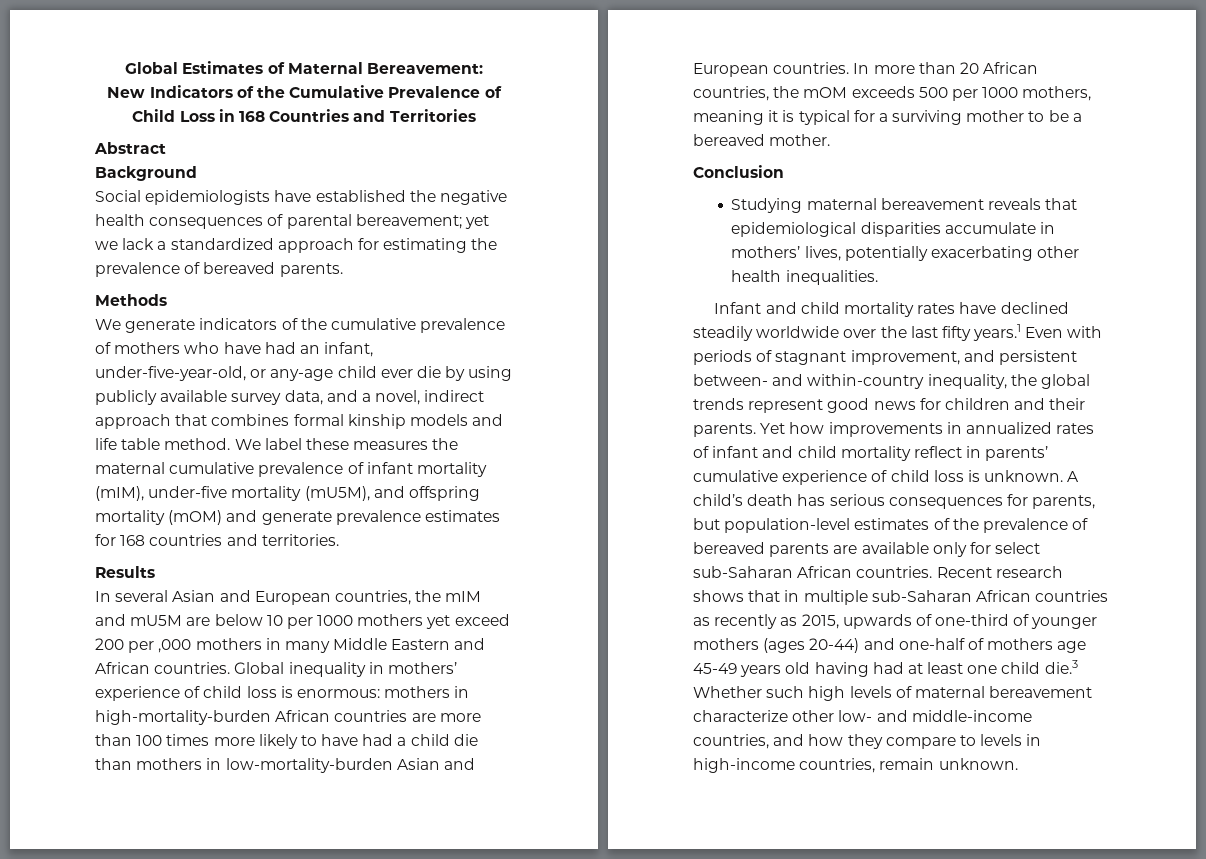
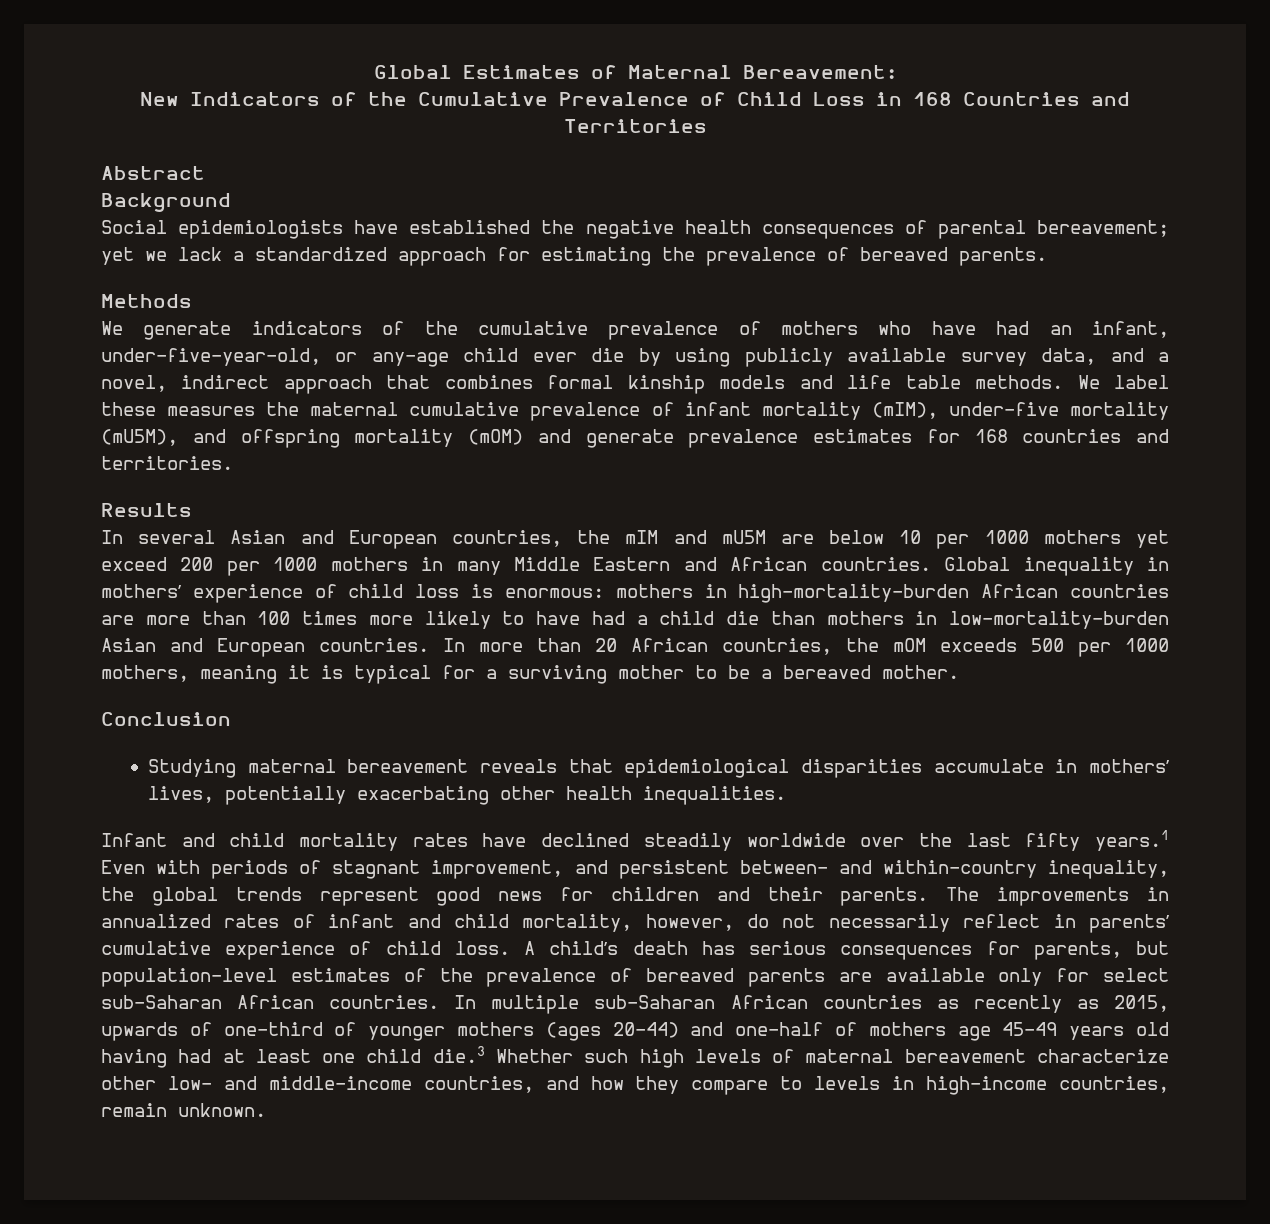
- We generate indicators of the cumulative prevalence of mothers who have had an infant, under-five-year-old, or any-age child ever die by using publicly available survey data, and a novel, indirect approach that combines formal kinship models and life table method.
+ We generate indicators of the cumulative prevalence of mothers who have had an infant, under-five-year-old, or any-age child ever die by using publicly available survey data, and a novel, indirect approach that combines formal kinship models and life table methods.
- In several Asian and European countries, the mIM and mU5M are below 10 per 1000 mothers yet exceed 200 per ,000 mothers in many Middle Eastern and African countries.
+ In several Asian and European countries, the mIM and mU5M are below 10 per 1000 mothers yet exceed 200 per 1000 mothers in many Middle Eastern and African countries.
- Yet how improvements in annualized rates of infant and child mortality reflect in parents’ cumulative experience of child loss is unknown.
+ The improvements in annualized rates of infant and child mortality, however, do not necessarily reflect in parents’ cumulative experience of child loss.
- Recent research shows that in multiple sub-Saharan African countries as recently as 2015, upwards of one-third of younger mothers (ages 20-44) and one-half of mothers age 45-49 years old having had at least one child die.3 Whether such high levels of maternal bereavement characterize other low- and middle-income countries, and how they compare to levels in high-income countries, remain unknown.
+ In multiple sub-Saharan African countries as recently as 2015, upwards of one-third of younger mothers (ages 20-44) and one-half of mothers age 45-49 years old having had at least one child die.3 Whether such high levels of maternal bereavement characterize other low- and middle-income countries, and how they compare to levels in high-income countries, remain unknown.

